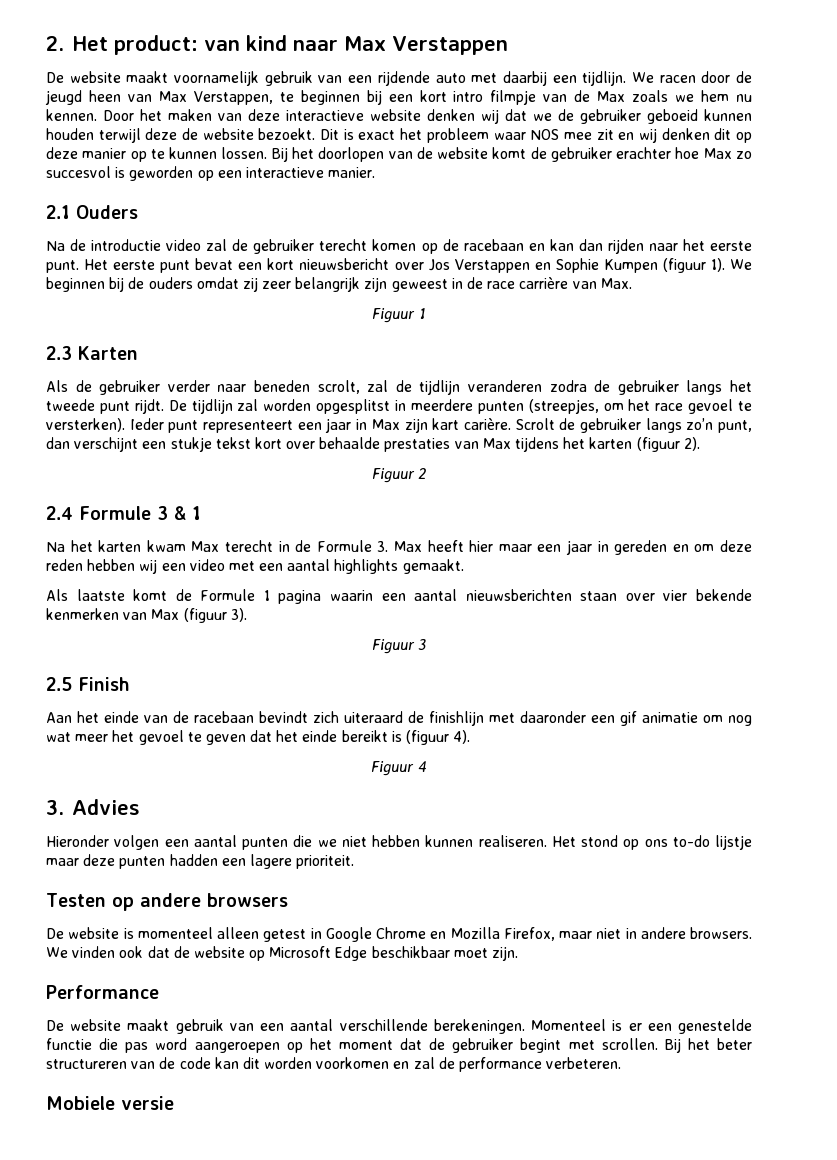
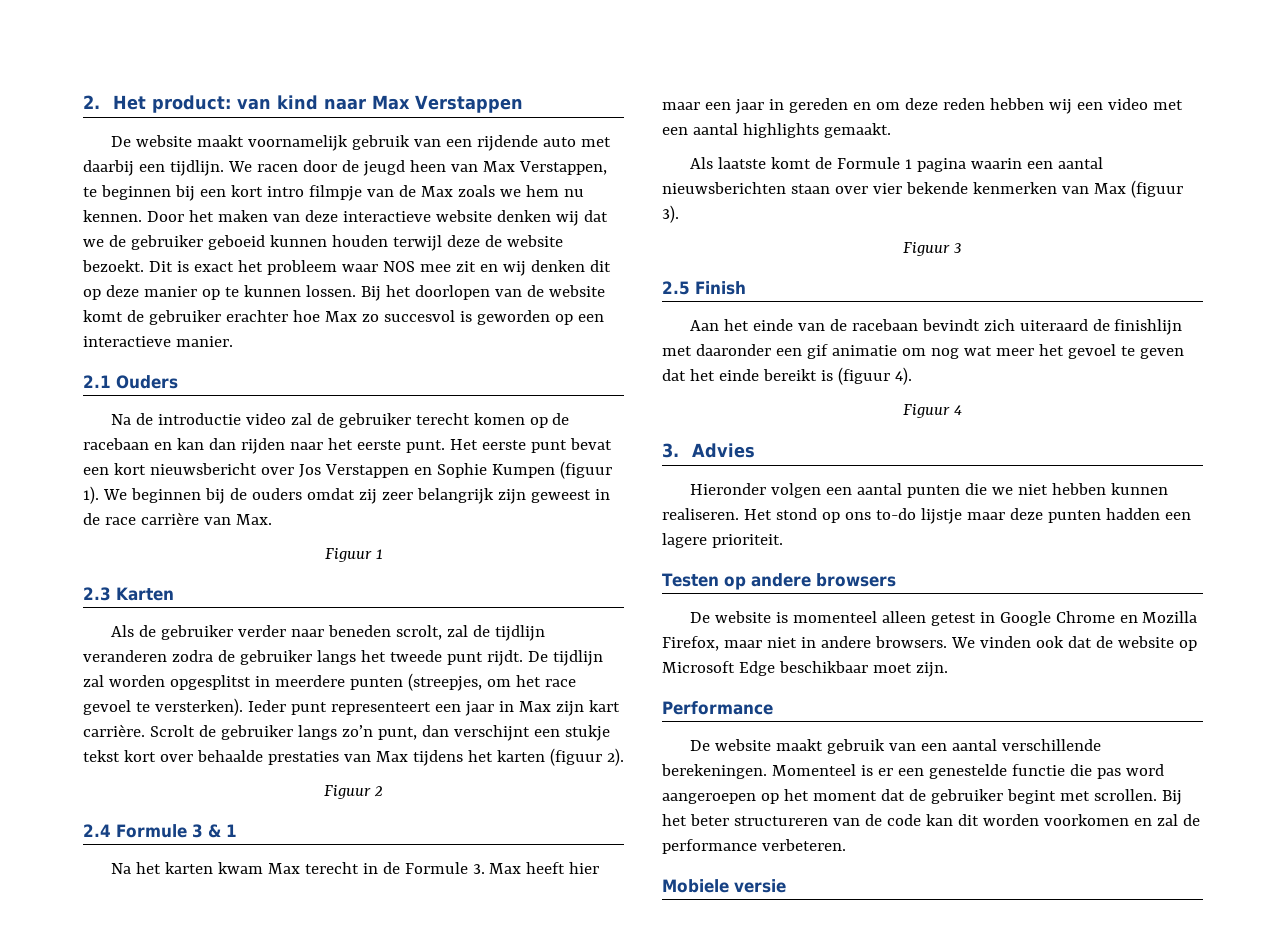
- Ieder punt representeert een jaar in Max zijn kart carière.
+ Ieder punt representeert een jaar in Max zijn kart carrière.

